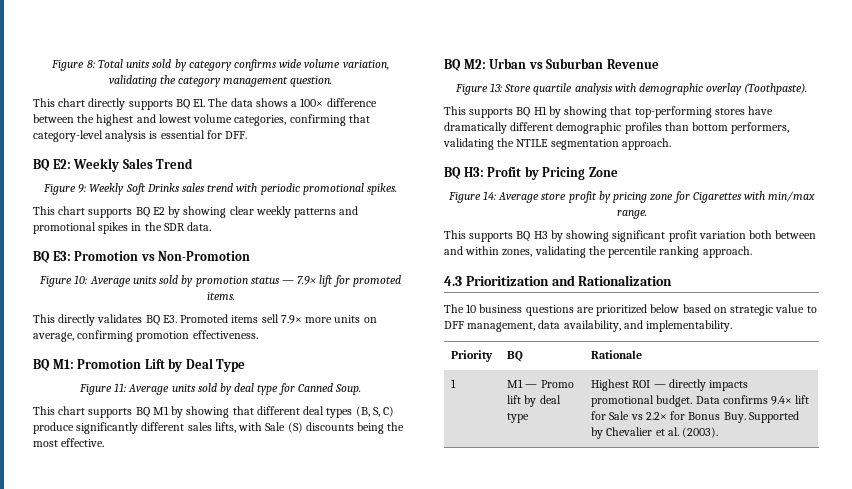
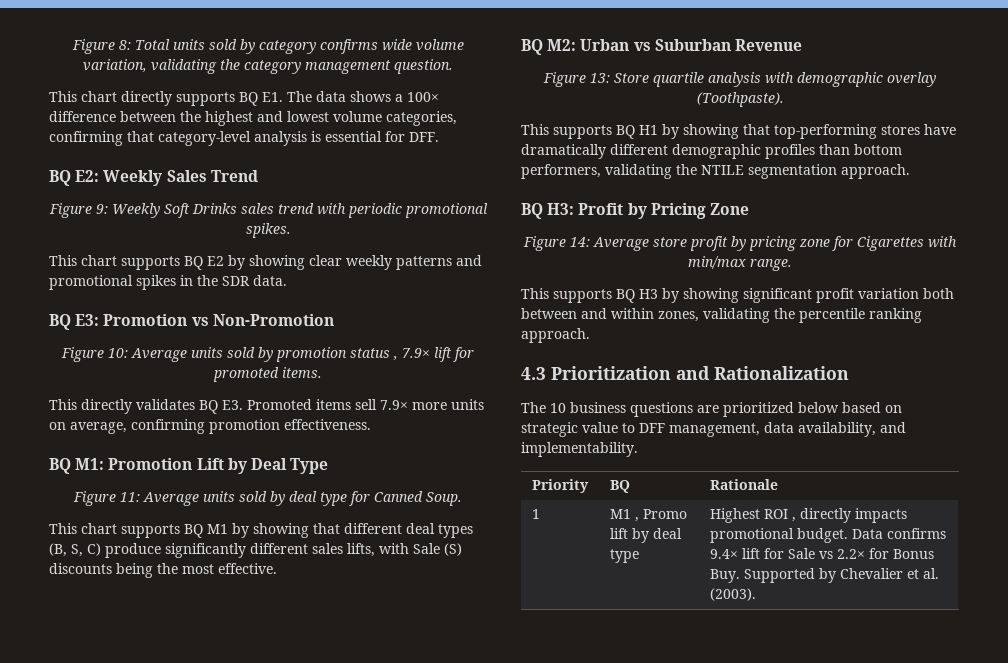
- Figure 10: Average units sold by promotion status — 7.9× lift for promoted items.
+ Figure 10: Average units sold by promotion status , 7.9× lift for promoted items.
- 1 | M1 — Promo lift by deal type | Highest ROI — directly impacts promotional budget. Data confirms 9.4× lift for Sale vs 2.2× for Bonus Buy. Supported by Chevalier et al. (2003).
+ 1 | M1 , Promo lift by deal type | Highest ROI , directly impacts promotional budget. Data confirms 9.4× lift for Sale vs 2.2× for Bonus Buy. Supported by Chevalier et al. (2003).

